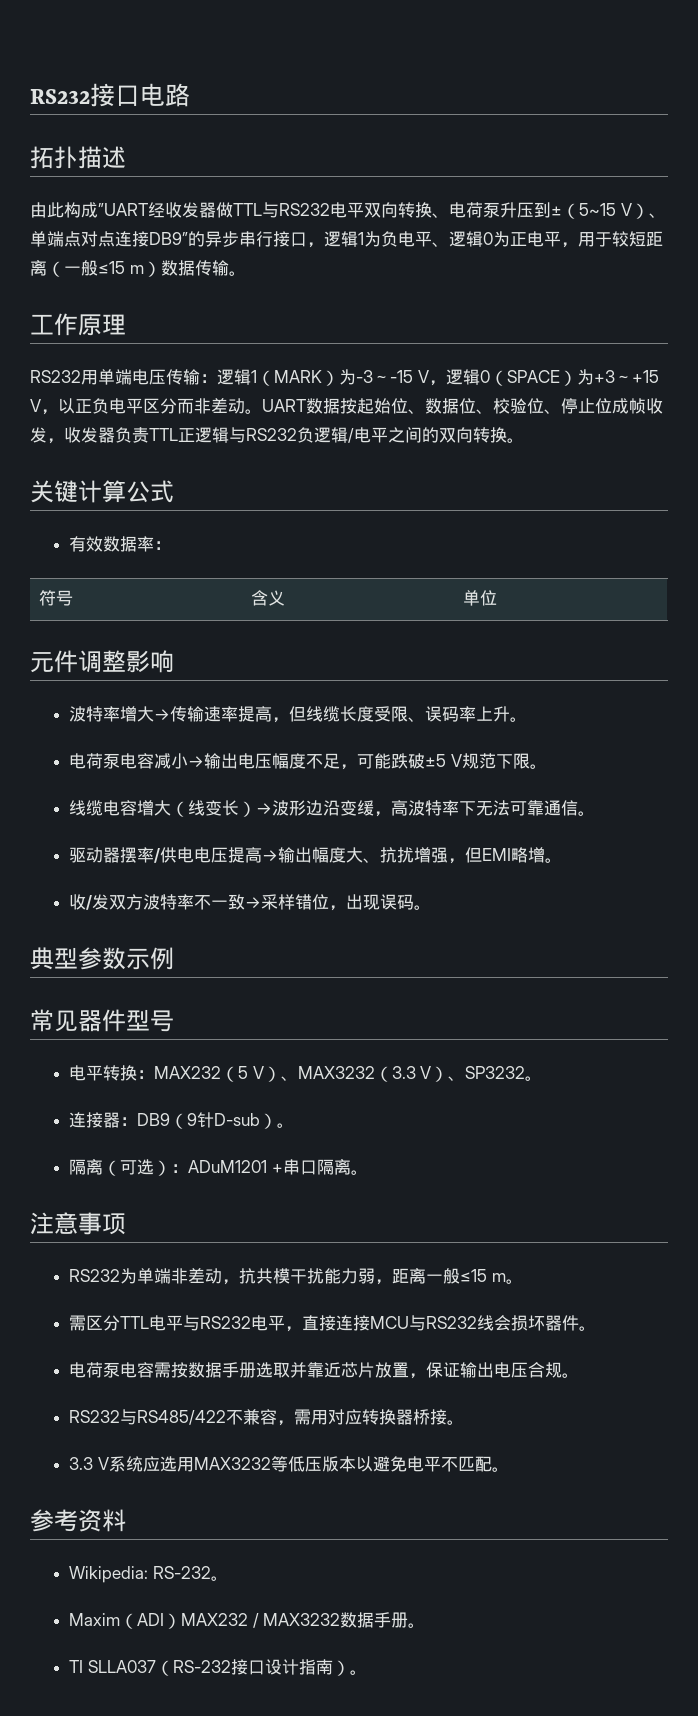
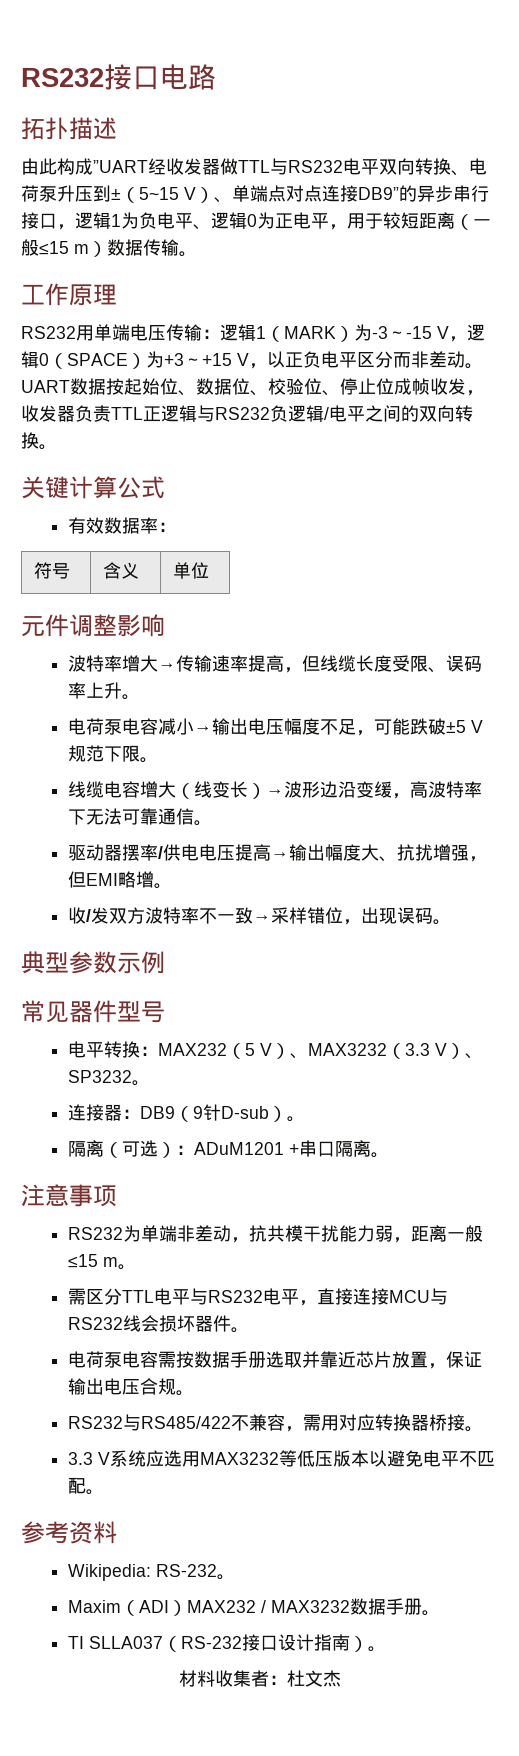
+ 材料收集者：杜文杰

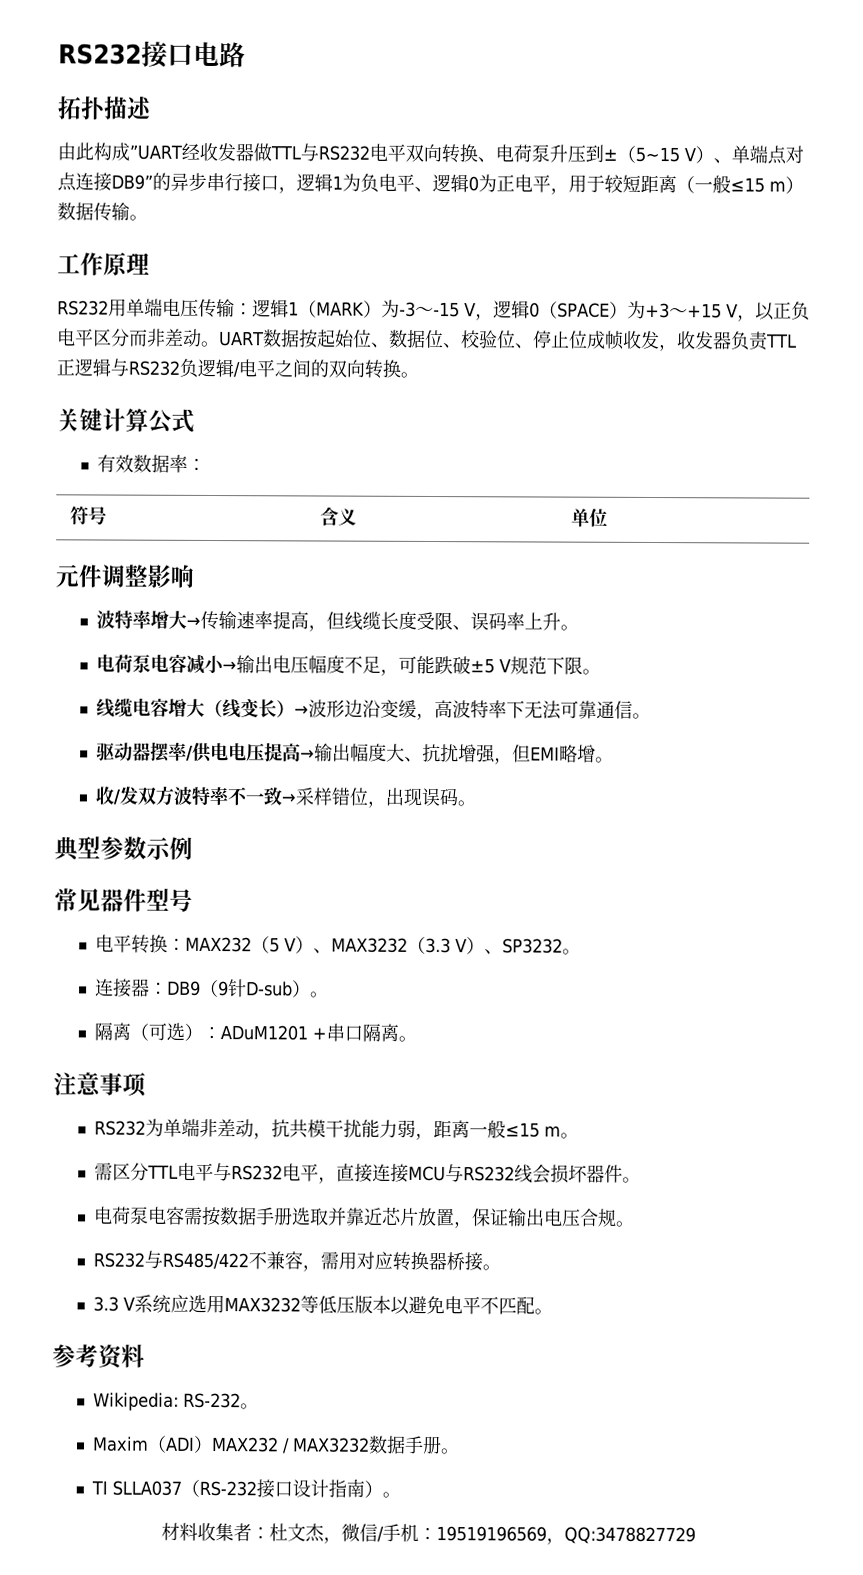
- 材料收集者：杜文杰
+ 材料收集者：杜文杰，微信/手机：19519196569，QQ:3478827729

